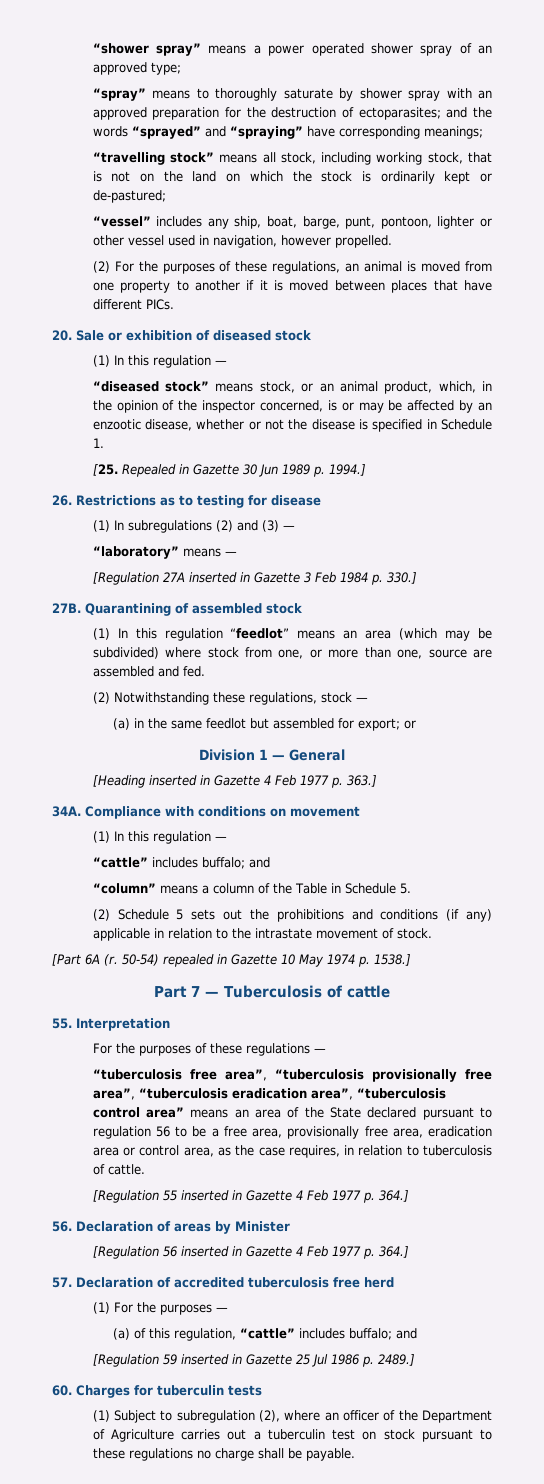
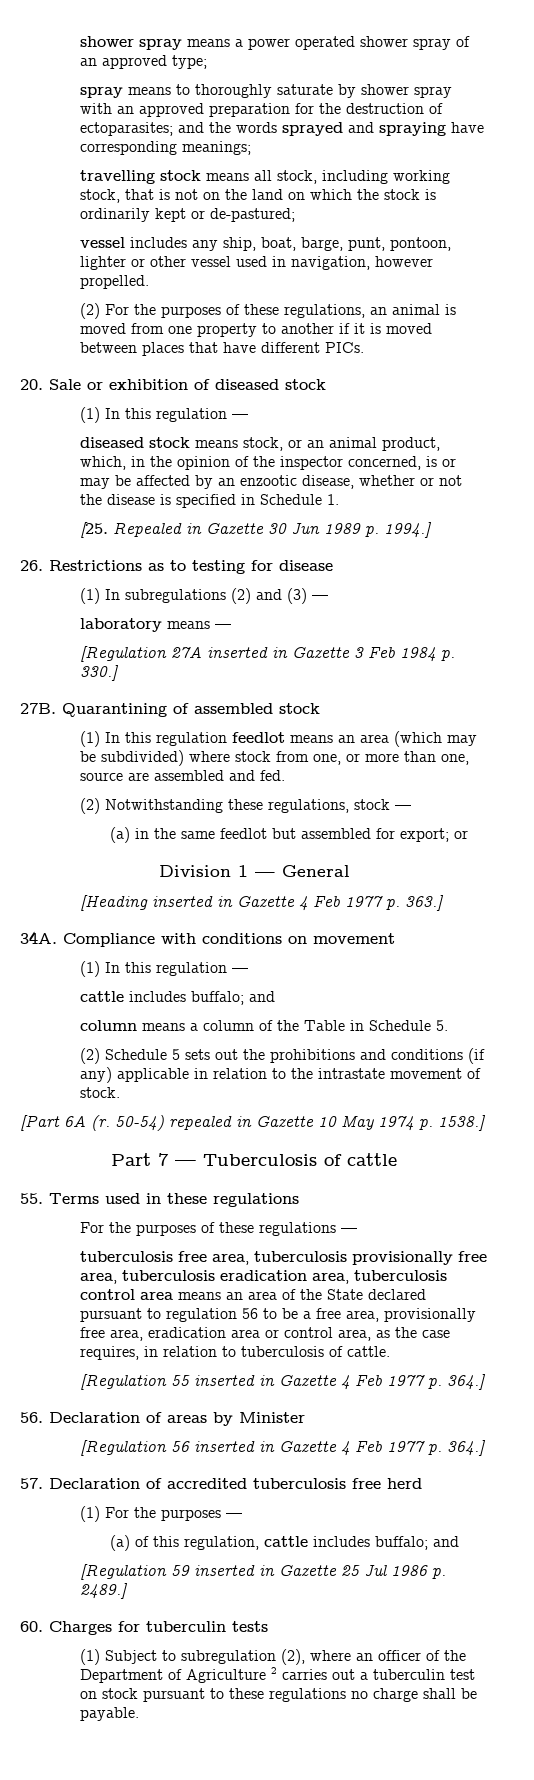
- “shower spray” means a power operated shower spray of an approved type;
+ shower spray means a power operated shower spray of an approved type;
- “spray” means to thoroughly saturate by shower spray with an approved preparation for the destruction of ectoparasites; and the words “sprayed” and “spraying” have corresponding meanings;
+ spray means to thoroughly saturate by shower spray with an approved preparation for the destruction of ectoparasites; and the words sprayed and spraying have corresponding meanings;
- “travelling stock” means all stock, including working stock, that is not on the land on which the stock is ordinarily kept or de-pastured;
+ travelling stock means all stock, including working stock, that is not on the land on which the stock is ordinarily kept or de-pastured;
- “vessel” includes any ship, boat, barge, punt, pontoon, lighter or other vessel used in navigation, however propelled.
+ vessel includes any ship, boat, barge, punt, pontoon, lighter or other vessel used in navigation, however propelled.
- “diseased stock” means stock, or an animal product, which, in the opinion of the inspector concerned, is or may be affected by an enzootic disease, whether or not the disease is specified in Schedule 1.
+ diseased stock means stock, or an animal product, which, in the opinion of the inspector concerned, is or may be affected by an enzootic disease, whether or not the disease is specified in Schedule 1.
- “laboratory” means —
+ laboratory means —
- (1) In this regulation “feedlot” means an area (which may be subdivided) where stock from one, or more than one, source are assembled and fed.
+ (1) In this regulation feedlot means an area (which may be subdivided) where stock from one, or more than one, source are assembled and fed.
  Compliance with conditions on movement
  (1) In this regulation —
- “cattle” includes buffalo; and
- “column” means a column of the Table in Schedule 5.
+ cattle includes buffalo; and
+ column means a column of the Table in Schedule 5.
- 55. Interpretation
+ 55. Terms used in these regulations
- “tuberculosis free area”, “tuberculosis provisionally free area”, “tuberculosis eradication area”, “tuberculosis control area” means an area of the State declared pursuant to regulation 56 to be a free area, provisionally free area, eradication area or control area, as the case requires, in relation to tuberculosis of cattle.
+ tuberculosis free area, tuberculosis provisionally free area, tuberculosis eradication area, tuberculosis control area means an area of the State declared pursuant to regulation 56 to be a free area, provisionally free area, eradication area or control area, as the case requires, in relation to tuberculosis of cattle.
- (a) of this regulation, “cattle” includes buffalo; and
+ (a) of this regulation, cattle includes buffalo; and
- (1) Subject to subregulation (2), where an officer of the Department of Agriculture carries out a tuberculin test on stock pursuant to these regulations no charge shall be payable.
+ (1) Subject to subregulation (2), where an officer of the Department of Agriculture 2 carries out a tuberculin test on stock pursuant to these regulations no charge shall be payable.

